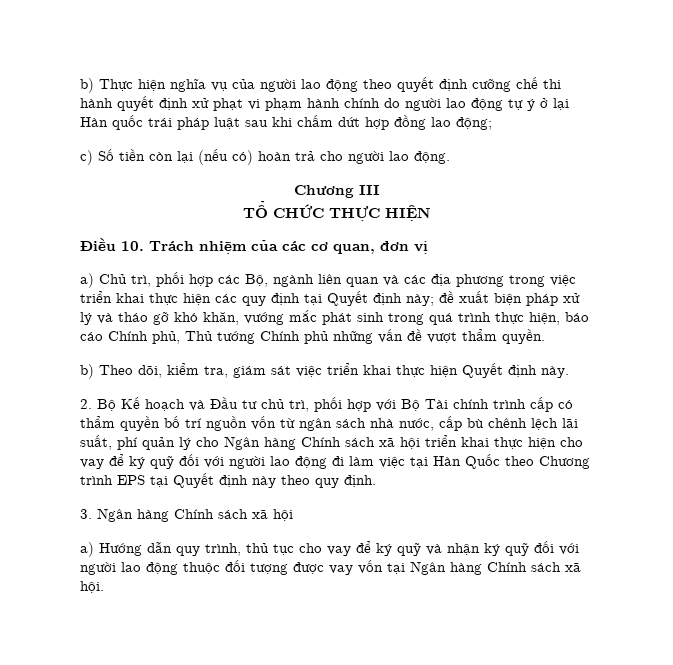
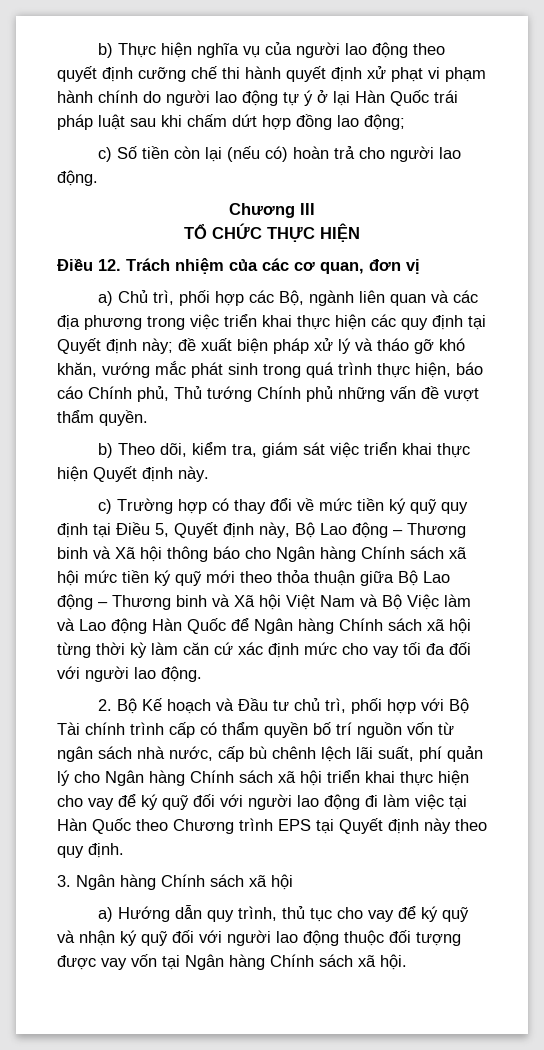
- b) Thực hiện nghĩa vụ của người lao động theo quyết định cưỡng chế thi hành quyết định xử phạt vi phạm hành chính do người lao động tự ý ở lại Hàn quốc trái pháp luật sau khi chấm dứt hợp đồng lao động;
+ b) Thực hiện nghĩa vụ của người lao động theo quyết định cưỡng chế thi hành quyết định xử phạt vi phạm hành chính do người lao động tự ý ở lại Hàn Quốc trái pháp luật sau khi chấm dứt hợp đồng lao động;
- Điều 10. Trách nhiệm của các cơ quan, đơn vị
+ Điều 12. Trách nhiệm của các cơ quan, đơn vị
+ c) Trường hợp có thay đổi về mức tiền ký quỹ quy định tại Điều 5, Quyết định này, Bộ Lao động – Thương binh và Xã hội thông báo cho Ngân hàng Chính sách xã hội mức tiền ký quỹ mới theo thỏa thuận giữa Bộ Lao động – Thương binh và Xã hội Việt Nam và Bộ Việc làm và Lao động Hàn Quốc để Ngân hàng Chính sách xã hội từng thời kỳ làm căn cứ xác định mức cho vay tối đa đối với người lao động.

